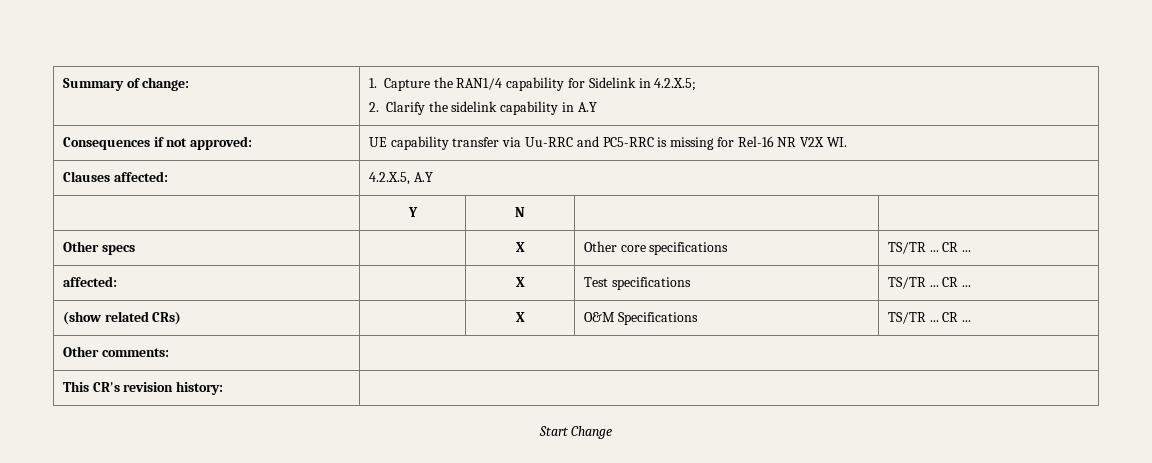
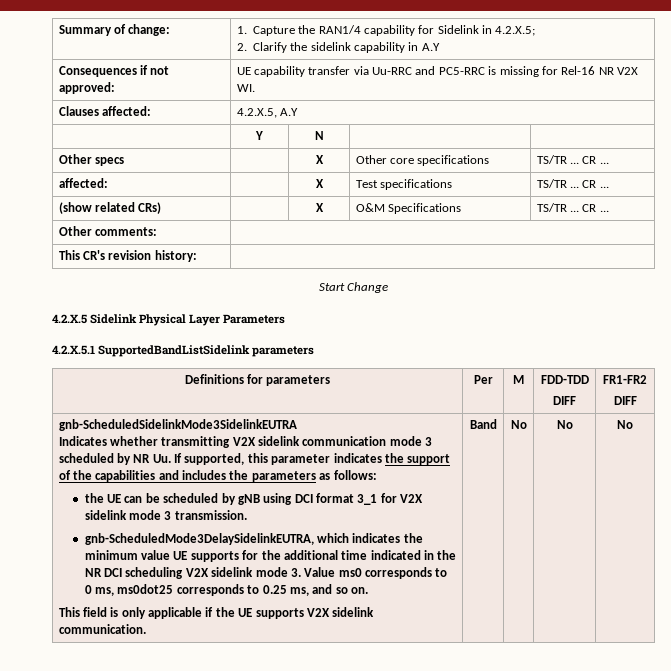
+ 4.2.X.5 Sidelink Physical Layer Parameters
+ 4.2.X.5.1 SupportedBandListSidelink parameters
+ Definitions for parameters | Per | M | FDD-TDD
+ DIFF | FR1-FR2
+ DIFF
+ gnb-ScheduledSidelinkMode3SidelinkEUTRA
+ Indicates whether transmitting V2X sidelink communication mode 3 scheduled by NR Uu. If supported, this parameter indicates the support of the capabilities and includes the parameters as follows:
+ the UE can be scheduled by gNB using DCI format 3_1 for V2X sidelink mode 3 transmission.
+ gnb-ScheduledMode3DelaySidelinkEUTRA, which indicates the minimum value UE supports for the additional time indicated in the NR DCI scheduling V2X sidelink mode 3. Value ms0 corresponds to 0 ms, ms0dot25 corresponds to 0.25 ms, and so on.
+ This field is only applicable if the UE supports V2X sidelink communication. | Band | No | No | No

